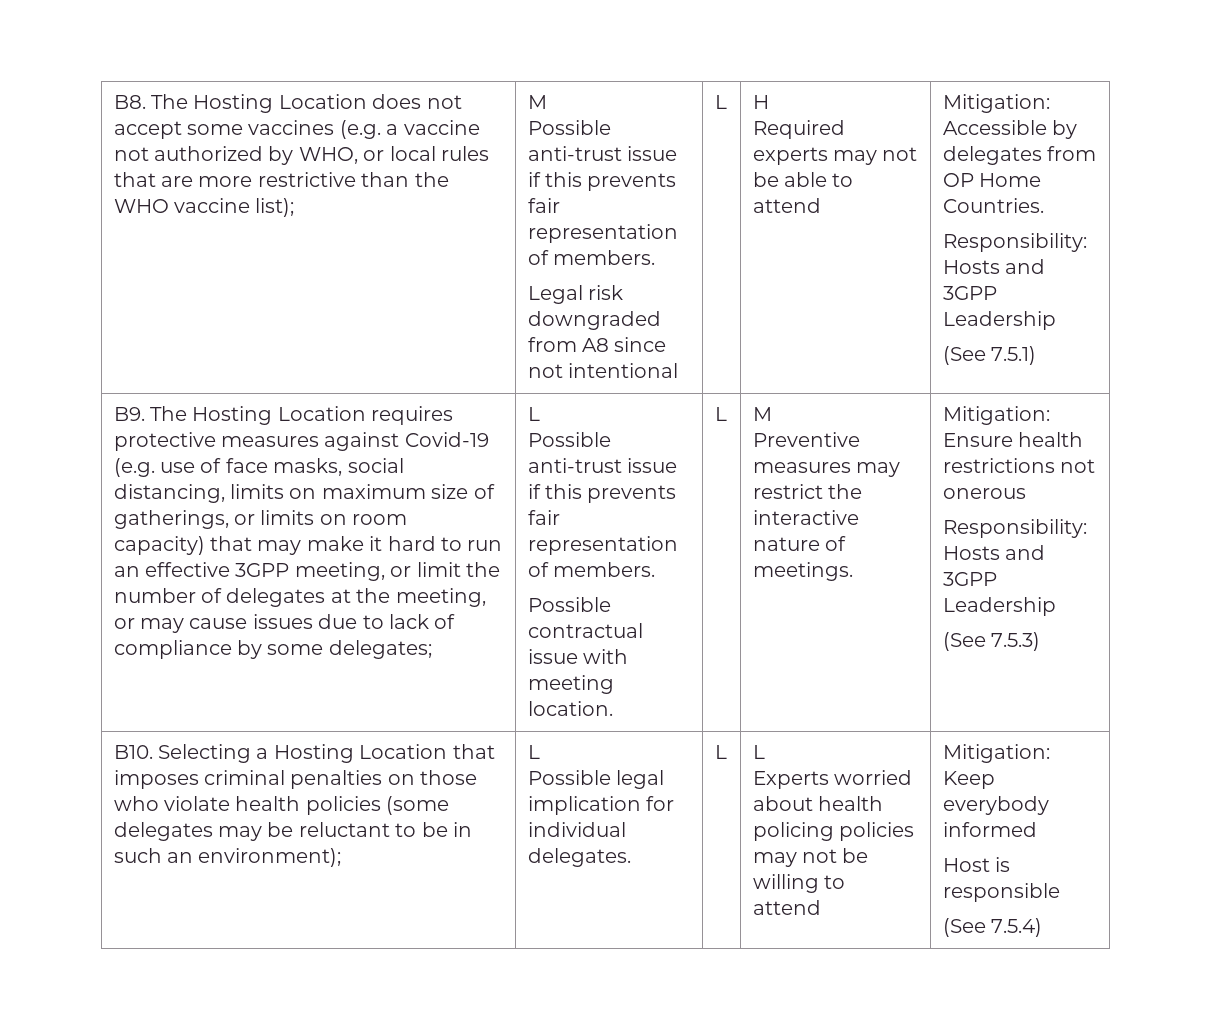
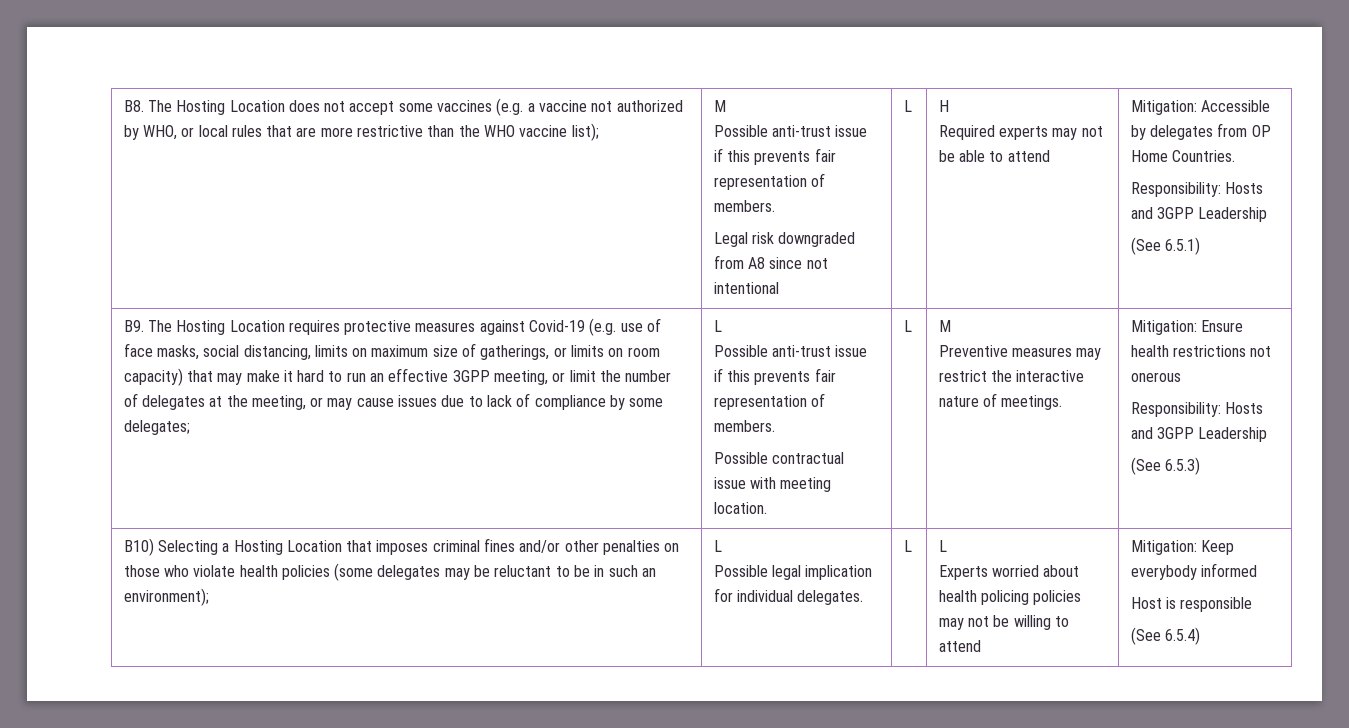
- (See 7.5.1)
+ (See 6.5.1)
- (See 7.5.3)
- B10. Selecting a Hosting Location that imposes criminal penalties on those who violate health policies (some delegates may be reluctant to be in such an environment);
+ (See 6.5.3)
+ B10) Selecting a Hosting Location that imposes criminal fines and/or other penalties on those who violate health policies (some delegates may be reluctant to be in such an environment);
- (See 7.5.4)
+ (See 6.5.4)

